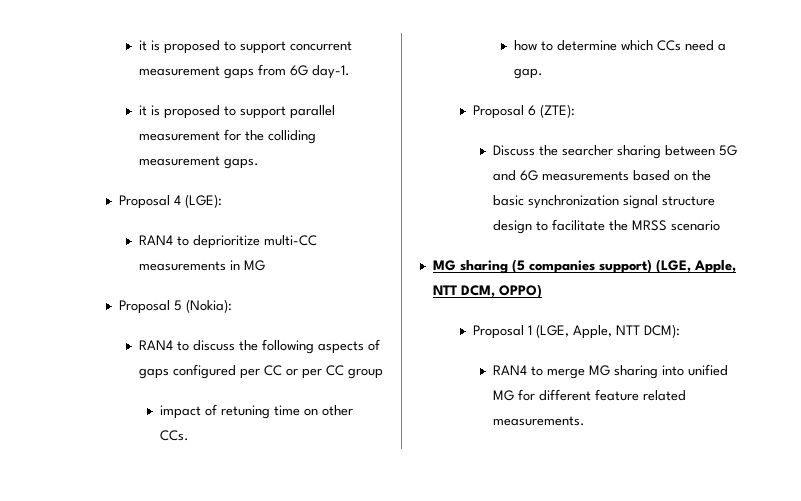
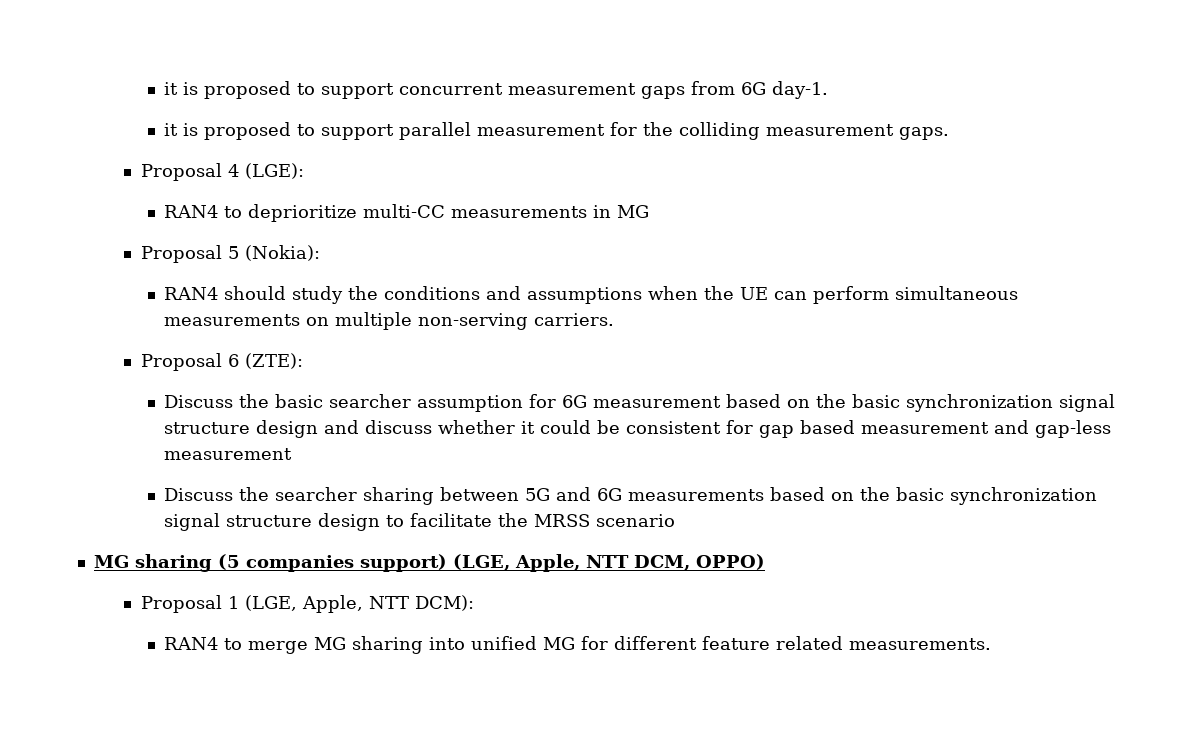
- RAN4 to discuss the following aspects of gaps configured per CC or per CC group
- impact of retuning time on other CCs.
- how to determine which CCs need a gap.
+ RAN4 should study the conditions and assumptions when the UE can perform simultaneous measurements on multiple non-serving carriers.
  Proposal 6 (ZTE):
+ Discuss the basic searcher assumption for 6G measurement based on the basic synchronization signal structure design and discuss whether it could be consistent for gap based measurement and gap-less measurement

